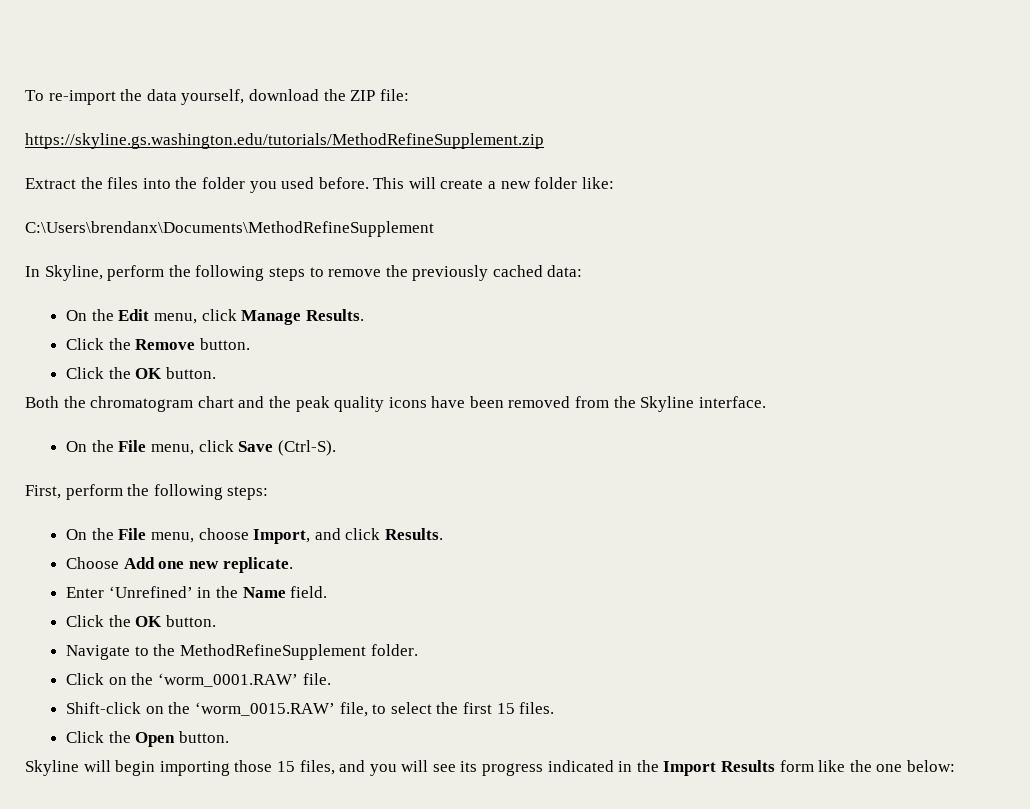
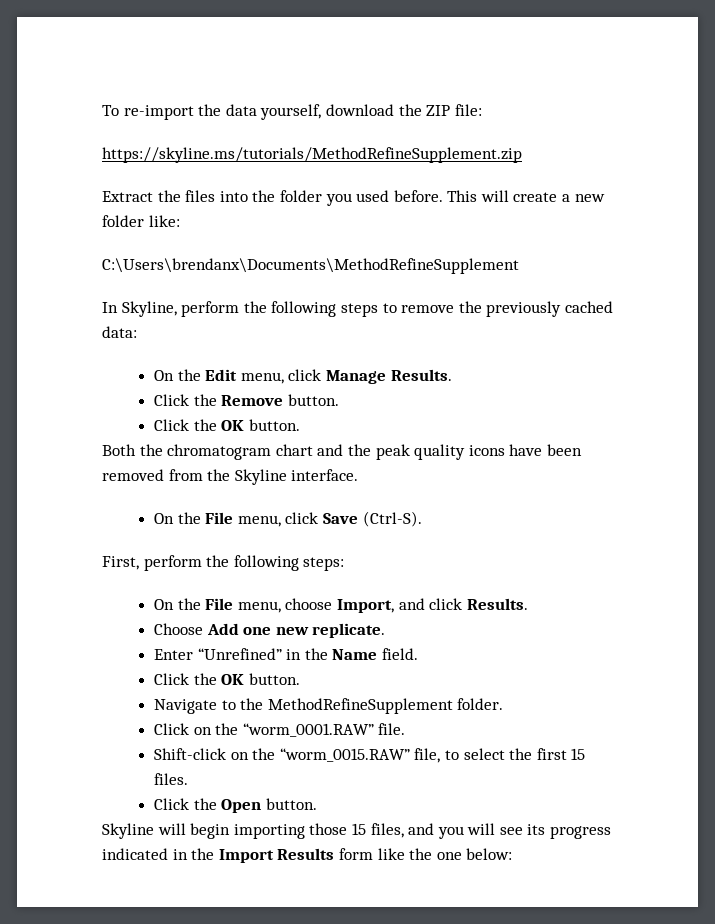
- https://skyline.gs.washington.edu/tutorials/MethodRefineSupplement.zip
+ https://skyline.ms/tutorials/MethodRefineSupplement.zip
- Enter ‘Unrefined’ in the Name field.
+ Enter “Unrefined” in the Name field.
- Click on the ‘worm_0001.RAW’ file.
+ Click on the “worm_0001.RAW” file.
- Shift-click on the ‘worm_0015.RAW’ file, to select the first 15 files.
+ Shift-click on the “worm_0015.RAW” file, to select the first 15 files.

